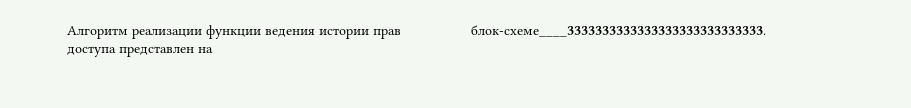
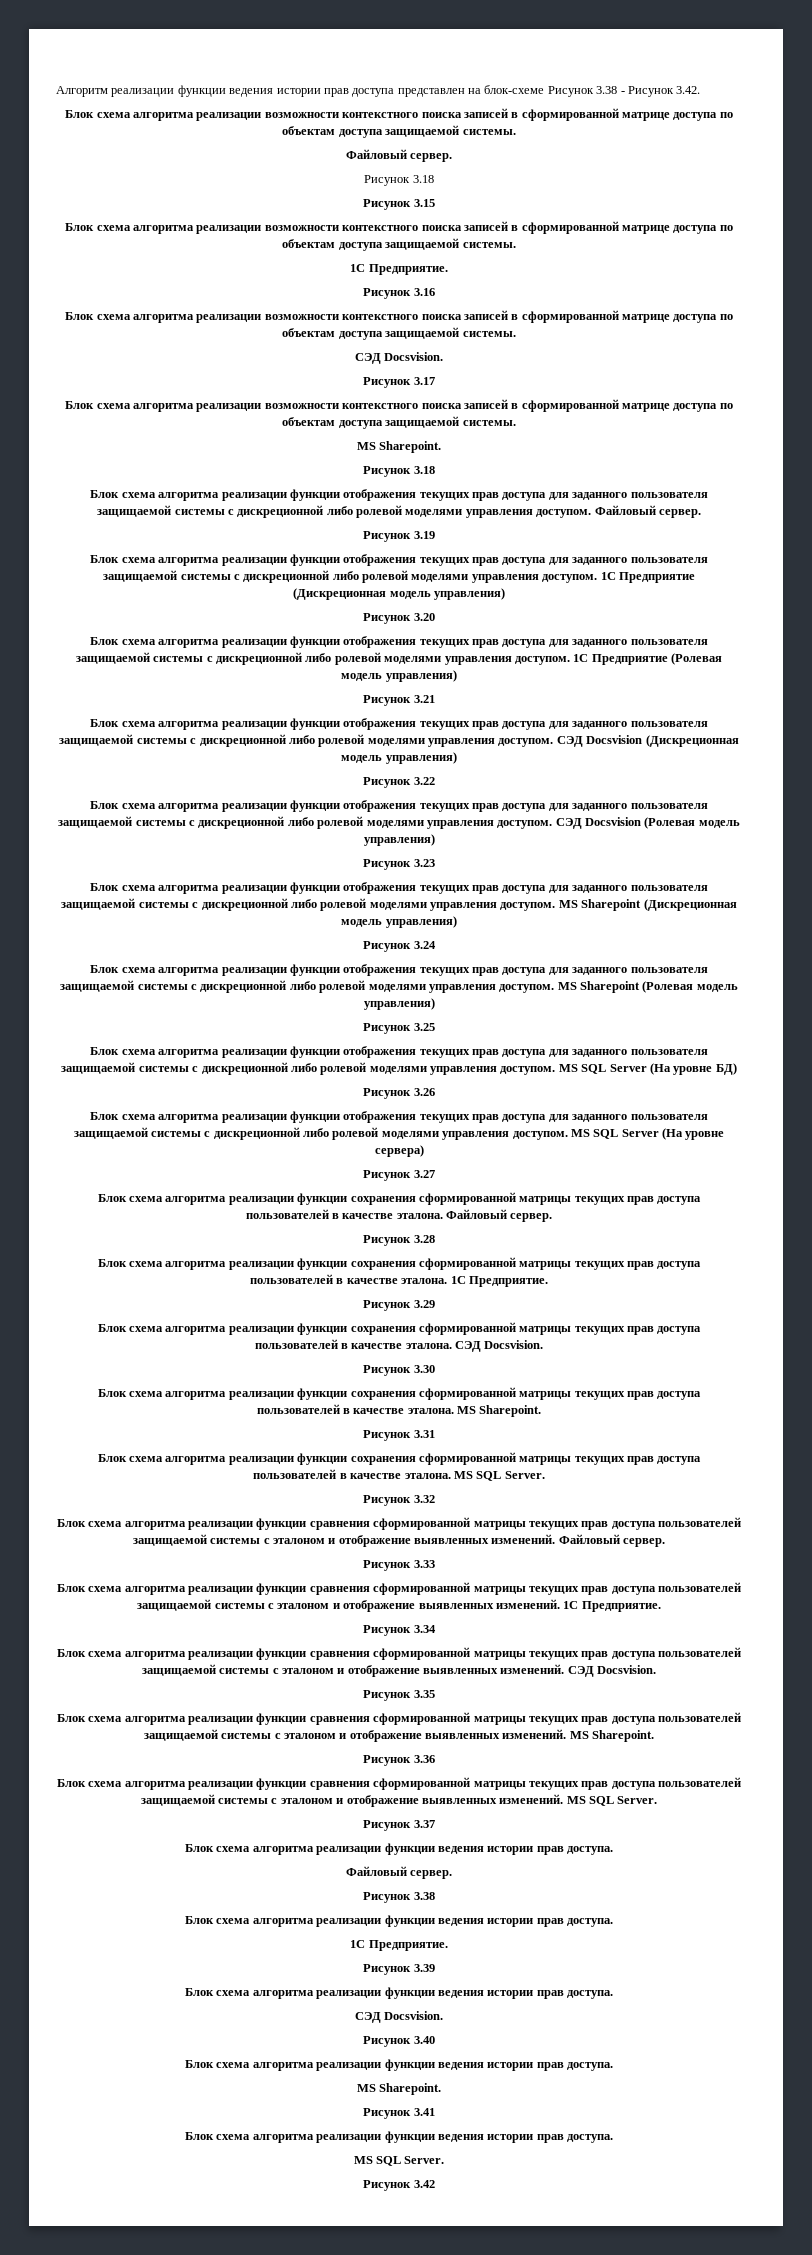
- Алгоритм реализации функции ведения истории прав доступа представлен на блок-схеме____3333333333333333333333333333.
+ Алгоритм реализации функции ведения истории прав доступа представлен на блок-схеме Рисунок 3.38 - Рисунок 3.42.
+ Блок схема алгоритма реализации возможности контекстного поиска записей в сформированной матрице доступа по объектам доступа защищаемой системы.
+ Файловый сервер.
+ Рисунок 3.18
+ Рисунок 3.15
+ Блок схема алгоритма реализации возможности контекстного поиска записей в сформированной матрице доступа по объектам доступа защищаемой системы.
+ 1С Предприятие.
+ Рисунок 3.16
+ Блок схема алгоритма реализации возможности контекстного поиска записей в сформированной матрице доступа по объектам доступа защищаемой системы.
+ СЭД Docsvision.
+ Рисунок 3.17
+ Блок схема алгоритма реализации возможности контекстного поиска записей в сформированной матрице доступа по объектам доступа защищаемой системы.
+ MS Sharepoint.
+ Рисунок 3.18
+ Блок схема алгоритма реализации функции отображения текущих прав доступа для заданного пользователя защищаемой системы с дискреционной либо ролевой моделями управления доступом. Файловый сервер.
+ Рисунок 3.19
+ Блок схема алгоритма реализации функции отображения текущих прав доступа для заданного пользователя защищаемой системы с дискреционной либо ролевой моделями управления доступом. 1C Предприятие (Дискреционная модель управления)
+ Рисунок 3.20
+ Блок схема алгоритма реализации функции отображения текущих прав доступа для заданного пользователя защищаемой системы с дискреционной либо ролевой моделями управления доступом. 1C Предприятие (Ролевая модель управления)
+ Рисунок 3.21
+ Блок схема алгоритма реализации функции отображения текущих прав доступа для заданного пользователя защищаемой системы с дискреционной либо ролевой моделями управления доступом. СЭД Docsvision (Дискреционная модель управления)
+ Рисунок 3.22
+ Блок схема алгоритма реализации функции отображения текущих прав доступа для заданного пользователя защищаемой системы с дискреционной либо ролевой моделями управления доступом. СЭД Docsvision (Ролевая модель управления)
+ Рисунок 3.23
+ Блок схема алгоритма реализации функции отображения текущих прав доступа для заданного пользователя защищаемой системы с дискреционной либо ролевой моделями управления доступом. MS Sharepoint (Дискреционная модель управления)
+ Рисунок 3.24
+ Блок схема алгоритма реализации функции отображения текущих прав доступа для заданного пользователя защищаемой системы с дискреционной либо ролевой моделями управления доступом. MS Sharepoint (Ролевая модель управления)
+ Рисунок 3.25
+ Блок схема алгоритма реализации функции отображения текущих прав доступа для заданного пользователя защищаемой системы с дискреционной либо ролевой моделями управления доступом. MS SQL Server (На уровне БД)
+ Рисунок 3.26
+ Блок схема алгоритма реализации функции отображения текущих прав доступа для заданного пользователя защищаемой системы с дискреционной либо ролевой моделями управления доступом. MS SQL Server (На уровне сервера)
+ Рисунок 3.27
+ Блок схема алгоритма реализации функции сохранения сформированной матрицы текущих прав доступа пользователей в качестве эталона. Файловый сервер.
+ Рисунок 3.28
+ Блок схема алгоритма реализации функции сохранения сформированной матрицы текущих прав доступа пользователей в качестве эталона. 1С Предприятие.
+ Рисунок 3.29
+ Блок схема алгоритма реализации функции сохранения сформированной матрицы текущих прав доступа пользователей в качестве эталона. СЭД Docsvision.
+ Рисунок 3.30
+ Блок схема алгоритма реализации функции сохранения сформированной матрицы текущих прав доступа пользователей в качестве эталона. MS Sharepoint.
+ Рисунок 3.31
+ Блок схема алгоритма реализации функции сохранения сформированной матрицы текущих прав доступа пользователей в качестве эталона. MS SQL Server.
+ Рисунок 3.32
+ Блок схема алгоритма реализации функции сравнения сформированной матрицы текущих прав доступа пользователей защищаемой системы с эталоном и отображение выявленных изменений. Файловый сервер.
+ Рисунок 3.33
+ Блок схема алгоритма реализации функции сравнения сформированной матрицы текущих прав доступа пользователей защищаемой системы с эталоном и отображение выявленных изменений. 1С Предприятие.
+ Рисунок 3.34
+ Блок схема алгоритма реализации функции сравнения сформированной матрицы текущих прав доступа пользователей защищаемой системы с эталоном и отображение выявленных изменений. СЭД Docsvision.
+ Рисунок 3.35
+ Блок схема алгоритма реализации функции сравнения сформированной матрицы текущих прав доступа пользователей защищаемой системы с эталоном и отображение выявленных изменений. MS Sharepoint.
+ Рисунок 3.36
+ Блок схема алгоритма реализации функции сравнения сформированной матрицы текущих прав доступа пользователей защищаемой системы с эталоном и отображение выявленных изменений. MS SQL Server.
+ Рисунок 3.37
+ Блок схема алгоритма реализации функции ведения истории прав доступа.
+ Файловый сервер.
+ Рисунок 3.38
+ Блок схема алгоритма реализации функции ведения истории прав доступа.
+ 1С Предприятие.
+ Рисунок 3.39
+ Блок схема алгоритма реализации функции ведения истории прав доступа.
+ СЭД Docsvision.
+ Рисунок 3.40
+ Блок схема алгоритма реализации функции ведения истории прав доступа.
+ MS Sharepoint.
+ Рисунок 3.41
+ Блок схема алгоритма реализации функции ведения истории прав доступа.
+ MS SQL Server.
+ Рисунок 3.42

